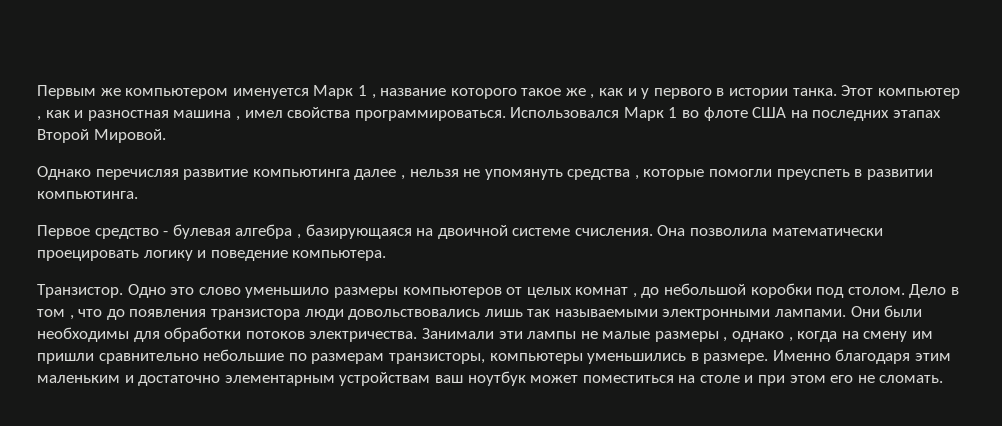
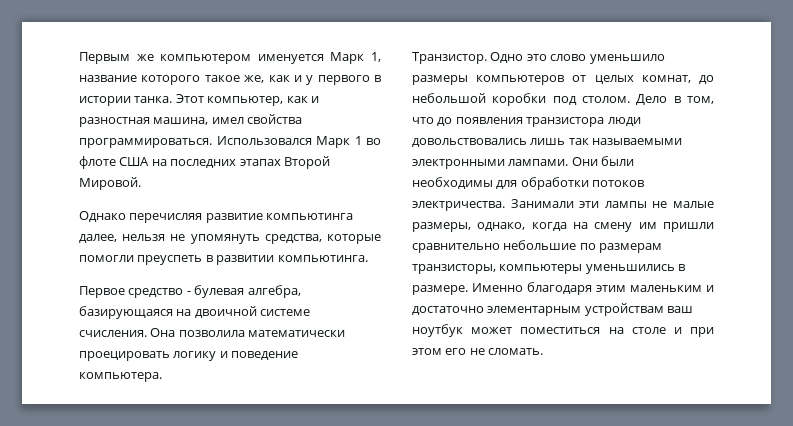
- Первым же компьютером именуется Марк 1 , название которого такое же , как и у первого в истории танка.
+ Первым же компьютером именуется Марк 1, название которого такое же, как и у первого в истории танка.
- Этот компьютер , как и разностная машина , имел свойства программироваться.
+ Этот компьютер, как и разностная машина, имел свойства программироваться.
- Однако перечисляя развитие компьютинга далее , нельзя не упомянуть средства , которые помогли преуспеть в развитии компьютинга.
+ Однако перечисляя развитие компьютинга далее, нельзя не упомянуть средства, которые помогли преуспеть в развитии компьютинга.
- Первое средство - булевая алгебра , базирующаяся на двоичной системе счисления.
+ Первое средство - булевая алгебра, базирующаяся на двоичной системе счисления.
- Одно это слово уменьшило размеры компьютеров от целых комнат , до небольшой коробки под столом.
+ Одно это слово уменьшило размеры компьютеров от целых комнат, до небольшой коробки под столом.
- Дело в том , что до появления транзистора люди довольствовались лишь так называемыми электронными лампами.
+ Дело в том, что до появления транзистора люди довольствовались лишь так называемыми электронными лампами.
- Занимали эти лампы не малые размеры , однако , когда на смену им пришли сравнительно небольшие по размерам транзисторы, компьютеры уменьшились в размере.
+ Занимали эти лампы не малые размеры, однако, когда на смену им пришли сравнительно небольшие по размерам транзисторы, компьютеры уменьшились в размере.

